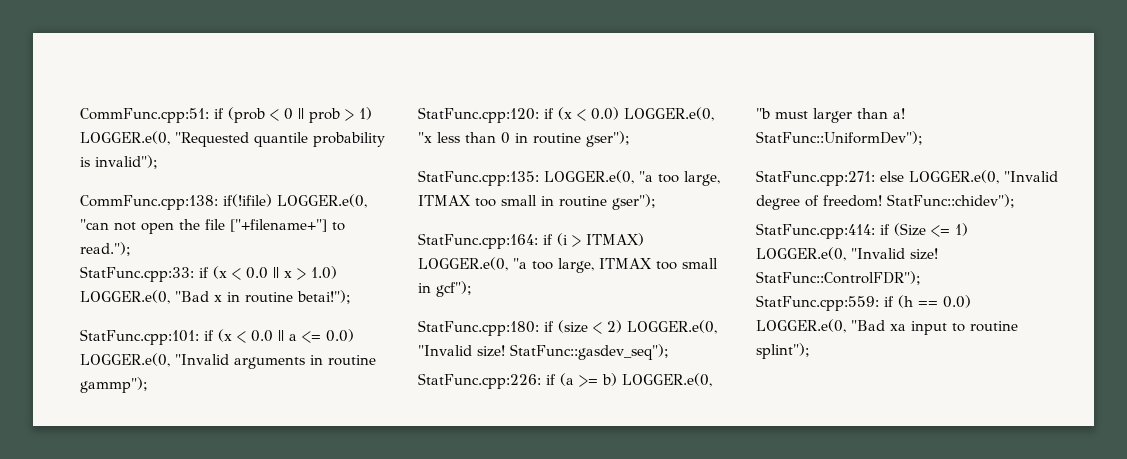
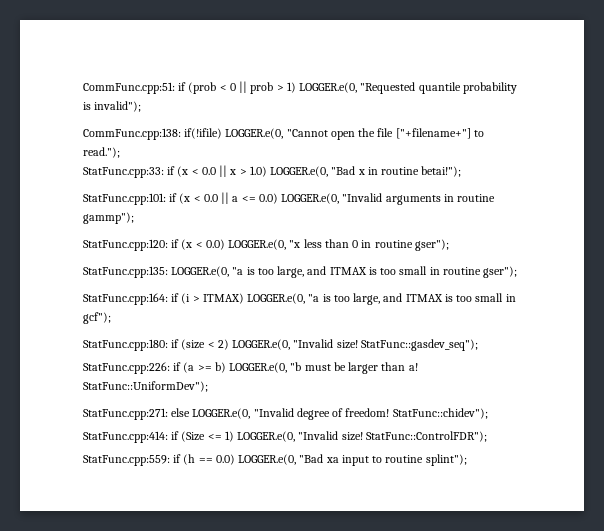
- CommFunc.cpp:138: if(!ifile) LOGGER.e(0, "can not open the file ["+filename+"] to read.");
+ CommFunc.cpp:138: if(!ifile) LOGGER.e(0, "Cannot open the file ["+filename+"] to read.");
- StatFunc.cpp:135: LOGGER.e(0, "a too large, ITMAX too small in routine gser");
+ StatFunc.cpp:135: LOGGER.e(0, "a is too large, and ITMAX is too small in routine gser");
- StatFunc.cpp:164: if (i > ITMAX) LOGGER.e(0, "a too large, ITMAX too small in gcf");
+ StatFunc.cpp:164: if (i > ITMAX) LOGGER.e(0, "a is too large, and ITMAX is too small in gcf");
- StatFunc.cpp:226: if (a >= b) LOGGER.e(0, "b must larger than a!
+ StatFunc.cpp:226: if (a >= b) LOGGER.e(0, "b must be larger than a!

